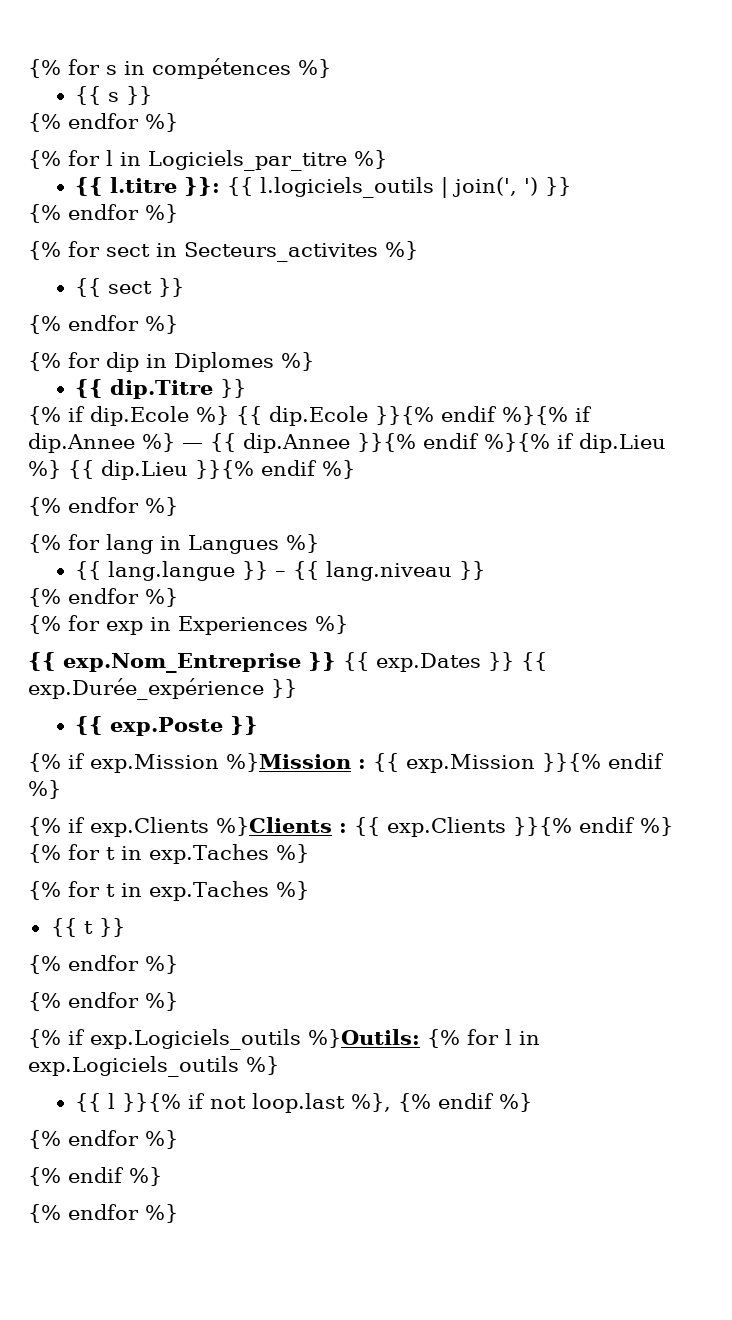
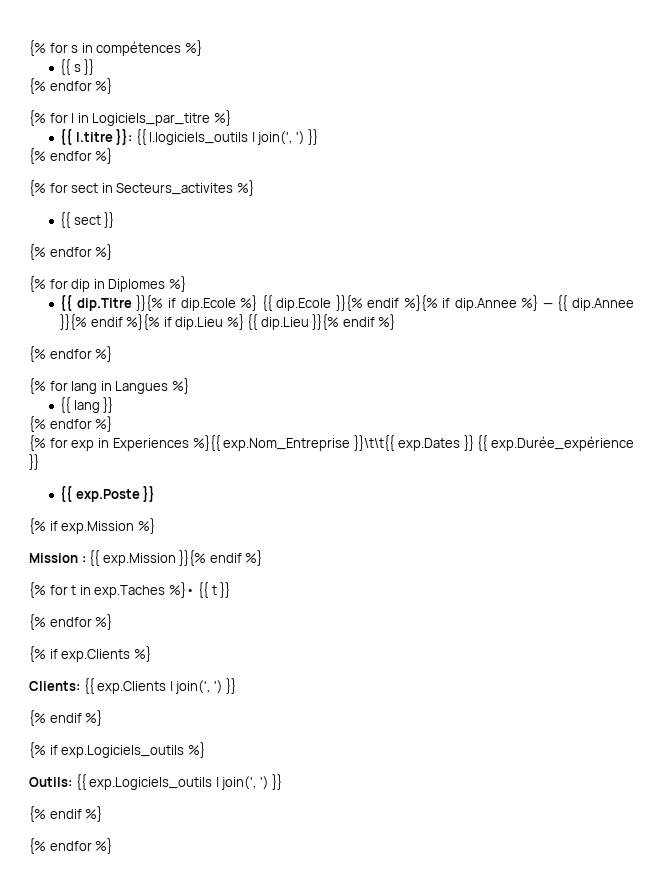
- {{ dip.Titre }}
- {% if dip.Ecole %} {{ dip.Ecole }}{% endif %}{% if dip.Annee %} — {{ dip.Annee }}{% endif %}{% if dip.Lieu %} {{ dip.Lieu }}{% endif %}
+ {{ dip.Titre }}{% if dip.Ecole %} {{ dip.Ecole }}{% endif %}{% if dip.Annee %} — {{ dip.Annee }}{% endif %}{% if dip.Lieu %} {{ dip.Lieu }}{% endif %}
- {{ lang.langue }} – {{ lang.niveau }}
+ {{ lang }}
- {% for exp in Experiences %}
- {{ exp.Nom_Entreprise }} {{ exp.Dates }} {{ exp.Durée_expérience }}
+ {% for exp in Experiences %}{{ exp.Nom_Entreprise }}\t\t{{ exp.Dates }} {{ exp.Durée_expérience }}
- {% if exp.Mission %}Mission : {{ exp.Mission }}{% endif %}
+ {% if exp.Mission %}
+ Mission : {{ exp.Mission }}{% endif %}
- {% if exp.Clients %}Clients : {{ exp.Clients }}{% endif %} {% for t in exp.Taches %}
- {% for t in exp.Taches %}
- {{ t }}
+ {% for t in exp.Taches %}• {{ t }}
  {% endfor %}
- {% endfor %}
- {% if exp.Logiciels_outils %}Outils: {% for l in exp.Logiciels_outils %}
- {{ l }}{% if not loop.last %}, {% endif %}
- {% endfor %}
+ {% if exp.Clients %}
+ Clients: {{ exp.Clients | join(', ') }}
+ {% endif %}
+ {% if exp.Logiciels_outils %}
+ Outils: {{ exp.Logiciels_outils | join(', ') }}

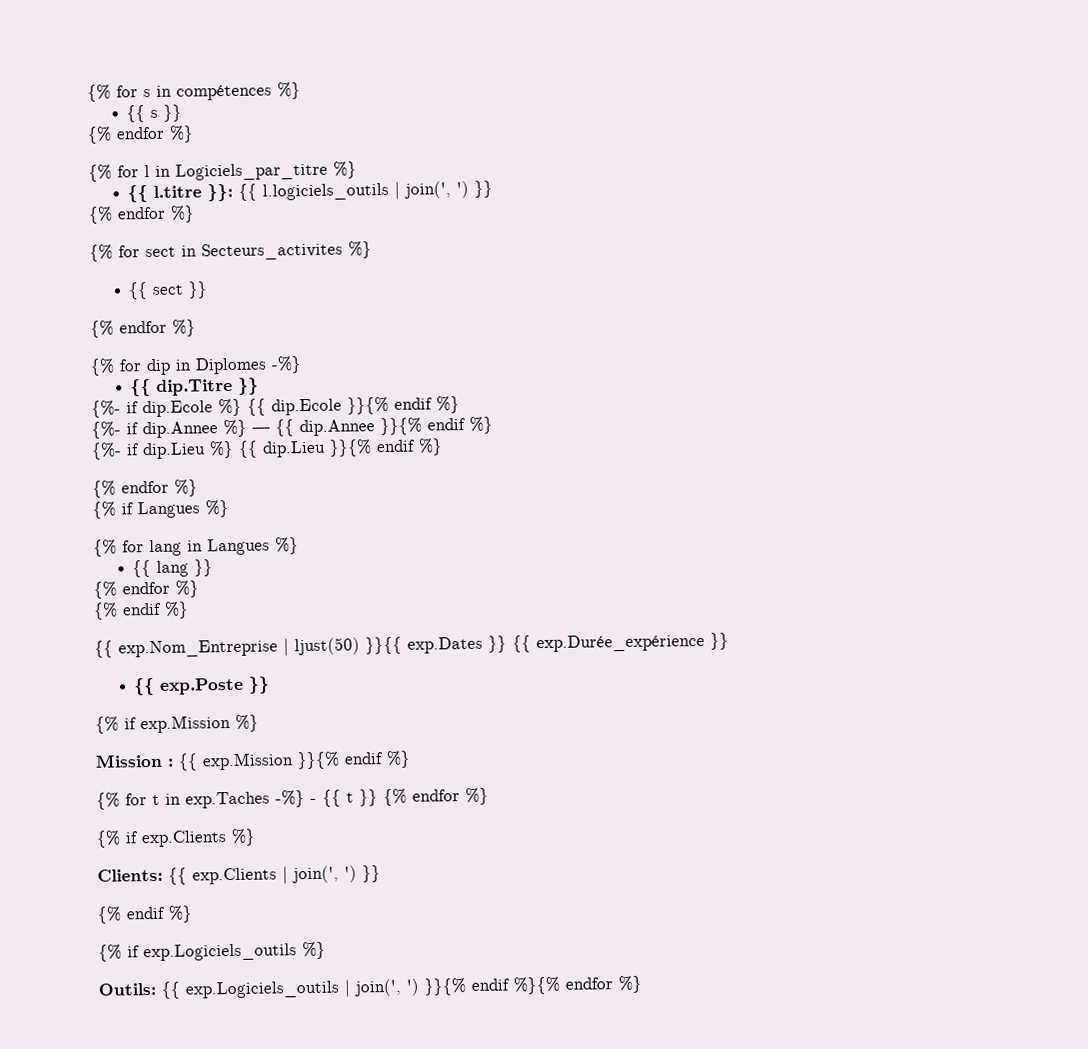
- {% for dip in Diplomes %}
+ {% for dip in Diplomes -%}
- {{ dip.Titre }}{% if dip.Ecole %} {{ dip.Ecole }}{% endif %}{% if dip.Annee %} — {{ dip.Annee }}{% endif %}{% if dip.Lieu %} {{ dip.Lieu }}{% endif %}
+ {{ dip.Titre }}
+ {%- if dip.Ecole %} {{ dip.Ecole }}{% endif %}
+ {%- if dip.Annee %} — {{ dip.Annee }}{% endif %}
+ {%- if dip.Lieu %} {{ dip.Lieu }}{% endif %}
+ {% if Langues %}
  {{ lang }}
  {% endfor %}
- {% for exp in Experiences %}{{ exp.Nom_Entreprise }}\t\t{{ exp.Dates }} {{ exp.Durée_expérience }}
+ {% endif %}
+ {{ exp.Nom_Entreprise | ljust(50) }}{{ exp.Dates }} {{ exp.Durée_expérience }}
- {% for t in exp.Taches %}• {{ t }}
- {% endfor %}
+ {% for t in exp.Taches -%} - {{ t }} {% endfor %}
- Outils: {{ exp.Logiciels_outils | join(', ') }}
- {% endif %}
- {% endfor %}
+ Outils: {{ exp.Logiciels_outils | join(', ') }}{% endif %}{% endfor %}

